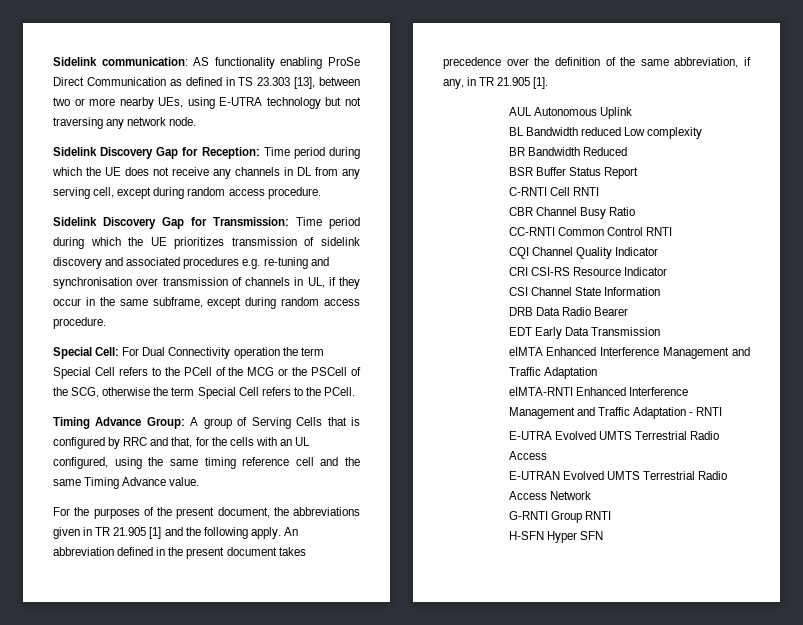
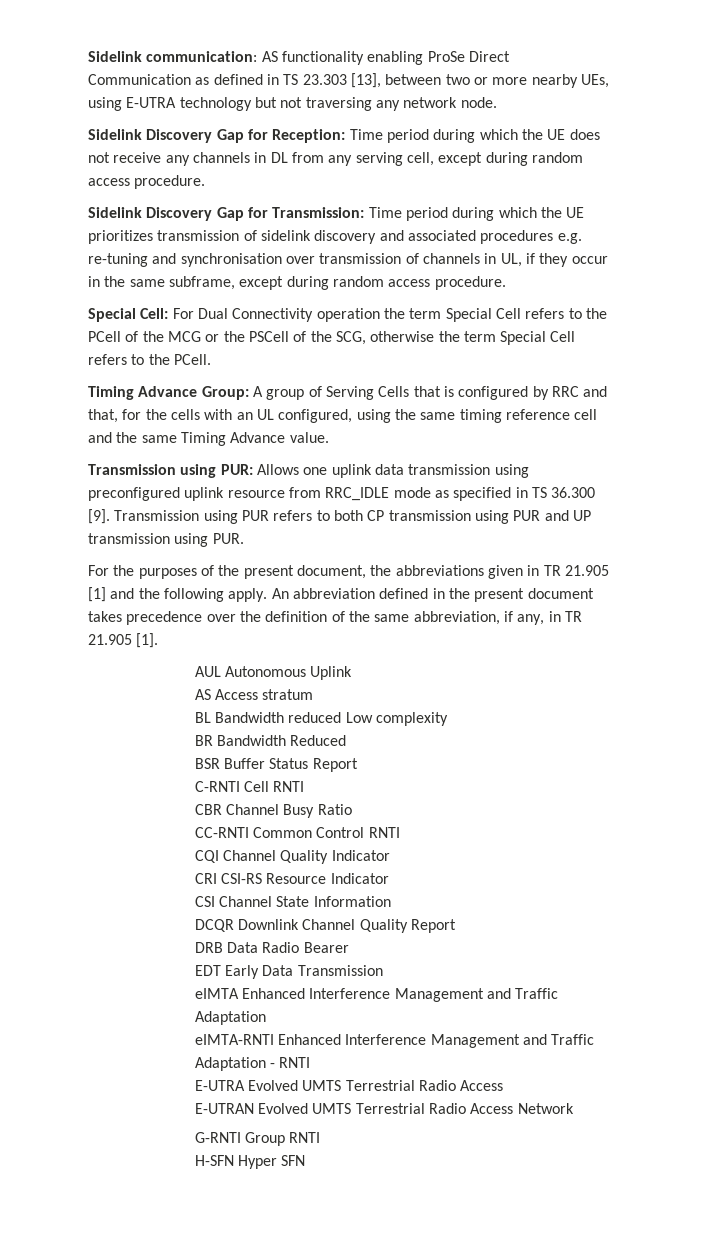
+ Transmission using PUR: Allows one uplink data transmission using preconfigured uplink resource from RRC_IDLE mode as specified in TS 36.300 [9]. Transmission using PUR refers to both CP transmission using PUR and UP transmission using PUR.
+ AS Access stratum
+ DCQR Downlink Channel Quality Report

